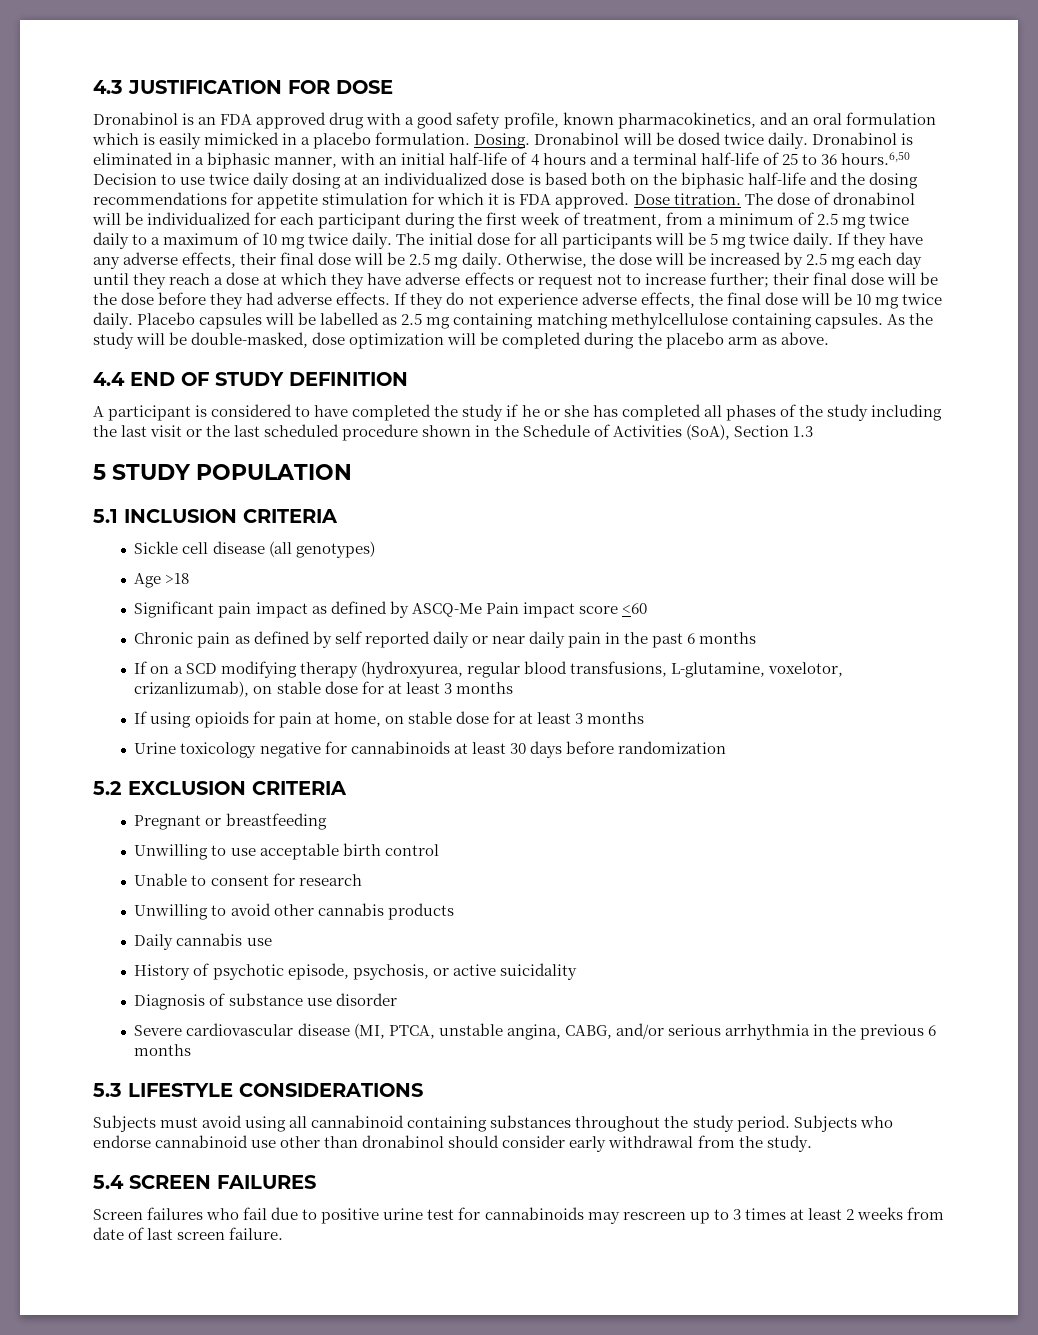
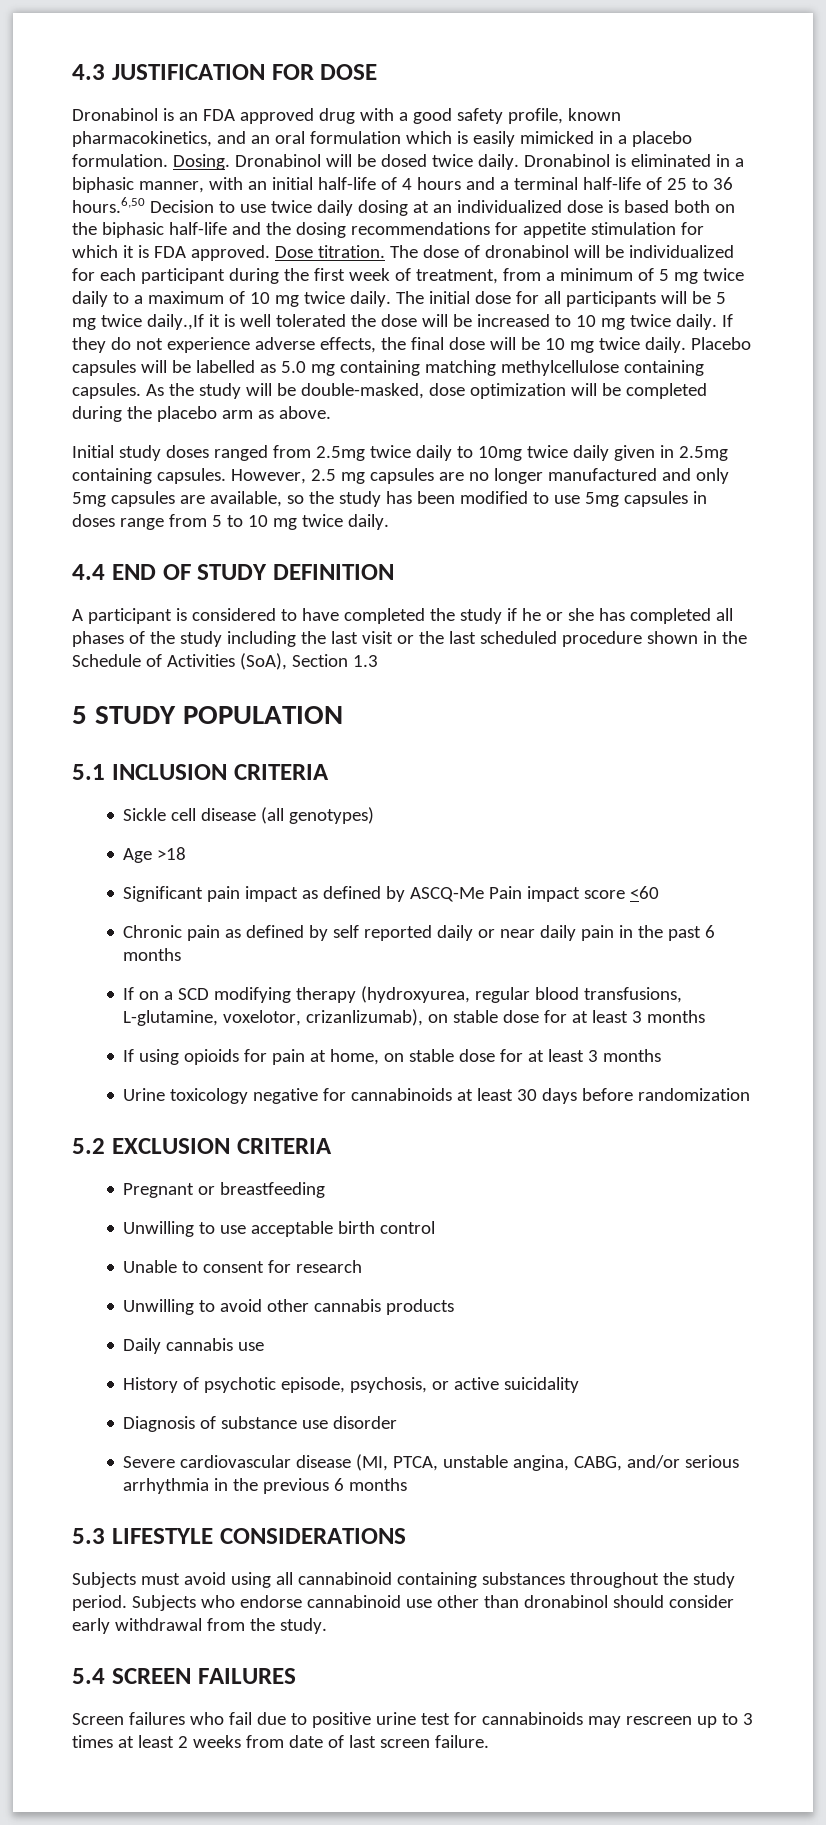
- The dose of dronabinol will be individualized for each participant during the first week of treatment, from a minimum of 2.5 mg twice daily to a maximum of 10 mg twice daily.
+ The dose of dronabinol will be individualized for each participant during the first week of treatment, from a minimum of 5 mg twice daily to a maximum of 10 mg twice daily.
- The initial dose for all participants will be 5 mg twice daily. If they have any adverse effects, their final dose will be 2.5 mg daily. Otherwise, the dose will be increased by 2.5 mg each day until they reach a dose at which they have adverse effects or request not to increase further; their final dose will be the dose before they had adverse effects.
+ The initial dose for all participants will be 5 mg twice daily.,If it is well tolerated the dose will be increased to 10 mg twice daily.
- Placebo capsules will be labelled as 2.5 mg containing matching methylcellulose containing capsules.
+ Placebo capsules will be labelled as 5.0 mg containing matching methylcellulose containing capsules.
+ Initial study doses ranged from 2.5mg twice daily to 10mg twice daily given in 2.5mg containing capsules. However, 2.5 mg capsules are no longer manufactured and only 5mg capsules are available, so the study has been modified to use 5mg capsules in doses range from 5 to 10 mg twice daily.

